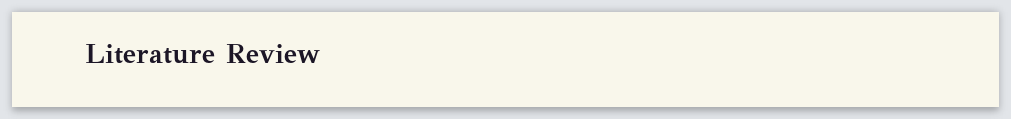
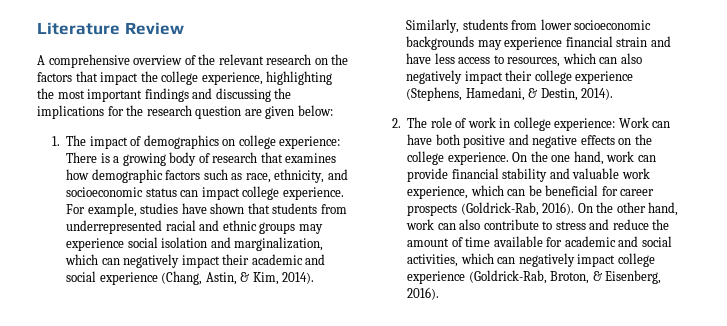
+ A comprehensive overview of the relevant research on the factors that impact the college experience, highlighting the most important findings and discussing the implications for the research question are given below:
+ 1. The impact of demographics on college experience: There is a growing body of research that examines how demographic factors such as race, ethnicity, and socioeconomic status can impact college experience. For example, studies have shown that students from underrepresented racial and ethnic groups may experience social isolation and marginalization, which can negatively impact their academic and social experience (Chang, Astin, & Kim, 2014). Similarly, students from lower socioeconomic backgrounds may experience financial strain and have less access to resources, which can also negatively impact their college experience (Stephens, Hamedani, & Destin, 2014).
+ 2. The role of work in college experience: Work can have both positive and negative effects on the college experience. On the one hand, work can provide financial stability and valuable work experience, which can be beneficial for career prospects (Goldrick-Rab, 2016). On the other hand, work can also contribute to stress and reduce the amount of time available for academic and social activities, which can negatively impact college experience (Goldrick-Rab, Broton, & Eisenberg, 2016).

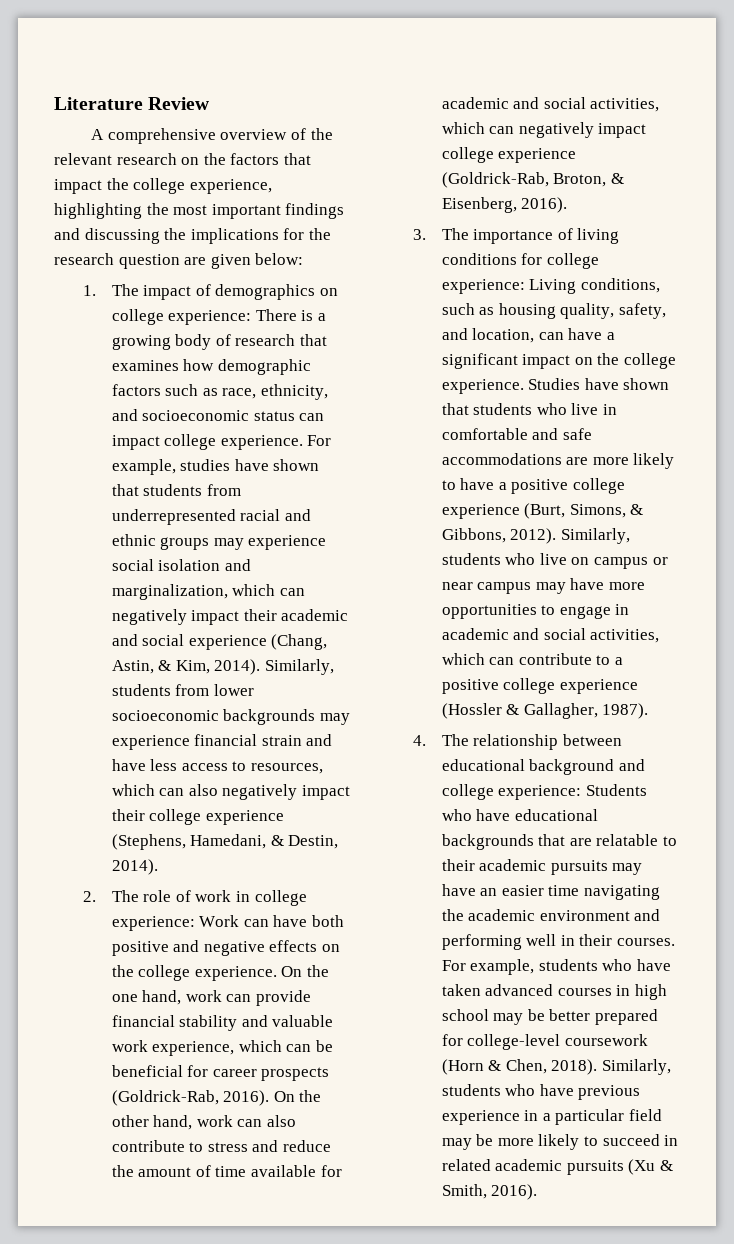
+ 3. The importance of living conditions for college experience: Living conditions, such as housing quality, safety, and location, can have a significant impact on the college experience. Studies have shown that students who live in comfortable and safe accommodations are more likely to have a positive college experience (Burt, Simons, & Gibbons, 2012). Similarly, students who live on campus or near campus may have more opportunities to engage in academic and social activities, which can contribute to a positive college experience (Hossler & Gallagher, 1987).
+ 4. The relationship between educational background and college experience: Students who have educational backgrounds that are relatable to their academic pursuits may have an easier time navigating the academic environment and performing well in their courses. For example, students who have taken advanced courses in high school may be better prepared for college-level coursework (Horn & Chen, 2018). Similarly, students who have previous experience in a particular field may be more likely to succeed in related academic pursuits (Xu & Smith, 2016).

